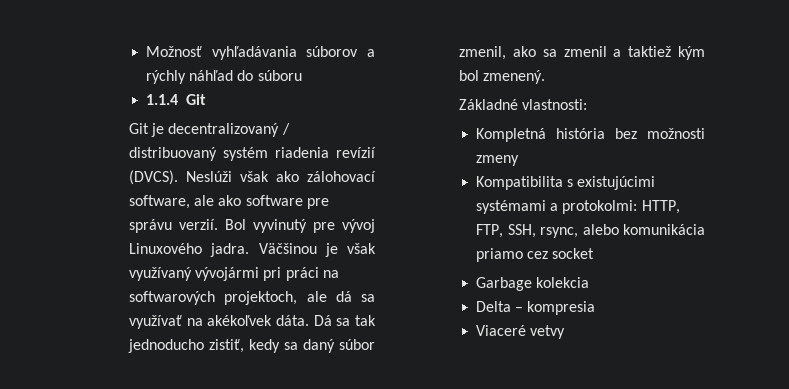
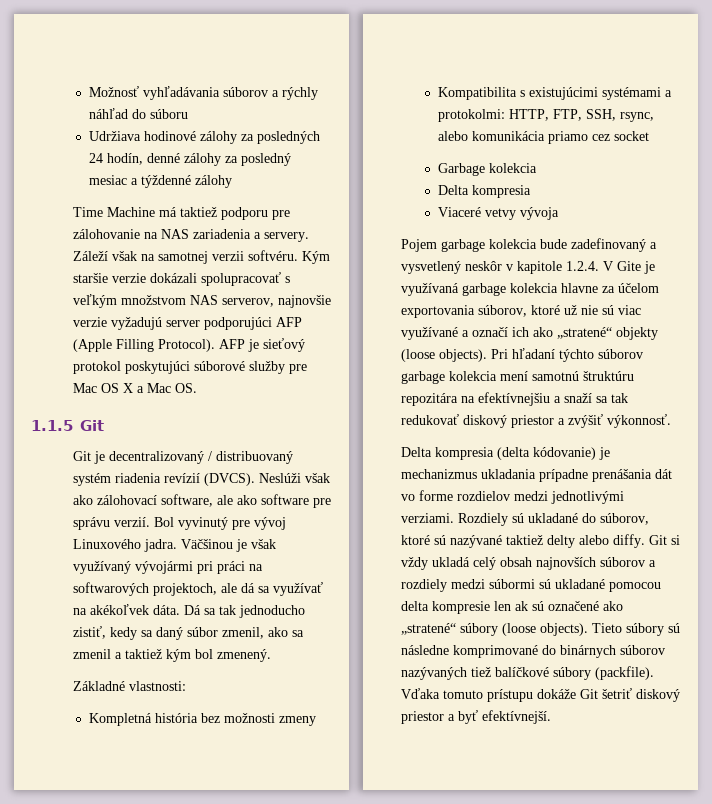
- 1.1.4 Git
+ Udržiava hodinové zálohy za posledných 24 hodín, denné zálohy za posledný mesiac a týždenné zálohy
+ Time Machine má taktiež podporu pre zálohovanie na NAS zariadenia a servery. Záleží však na samotnej verzii softvéru. Kým staršie verzie dokázali spolupracovať s veľkým množstvom NAS serverov, najnovšie verzie vyžadujú server podporujúci AFP (Apple Filling Protocol). AFP je sieťový protokol poskytujúci súborové služby pre Mac OS X a Mac OS.
+ 1.1.5 Git
  Garbage kolekcia
- Delta – kompresia
+ Delta kompresia
- Viaceré vetvy
+ Viaceré vetvy vývoja
+ Pojem garbage kolekcia bude zadefinovaný a vysvetlený neskôr v kapitole 1.2.4. V Gite je využívaná garbage kolekcia hlavne za účelom exportovania súborov, ktoré už nie sú viac využívané a označí ich ako „stratené“ objekty (loose objects). Pri hľadaní týchto súborov garbage kolekcia mení samotnú štruktúru repozitára na efektívnejšiu a snaží sa tak redukovať diskový priestor a zvýšiť výkonnosť.
+ Delta kompresia (delta kódovanie) je mechanizmus ukladania prípadne prenášania dát vo forme rozdielov medzi jednotlivými verziami. Rozdiely sú ukladané do súborov, ktoré sú nazývané taktiež delty alebo diffy. Git si vždy ukladá celý obsah najnovších súborov a rozdiely medzi súbormi sú ukladané pomocou delta kompresie len ak sú označené ako „stratené“ súbory (loose objects). Tieto súbory sú následne komprimované do binárnych súborov nazývaných tiež balíčkové súbory (packfile). Vďaka tomuto prístupu dokáže Git šetriť diskový priestor a byť efektívnejší.

